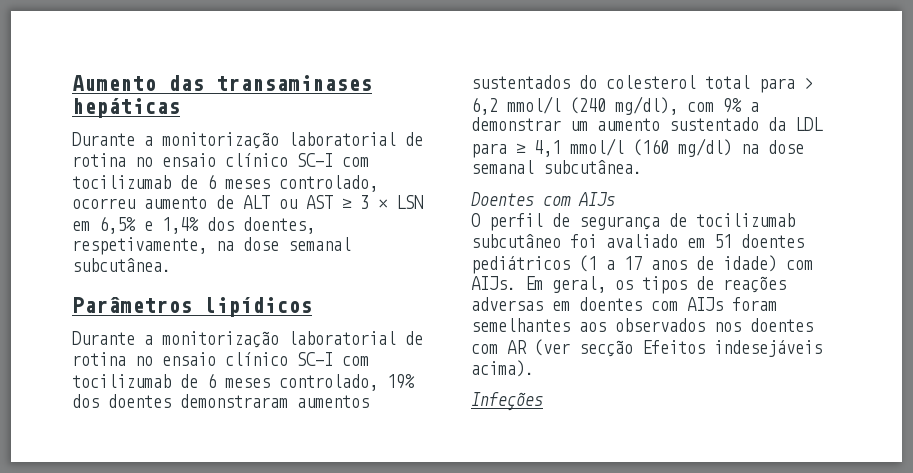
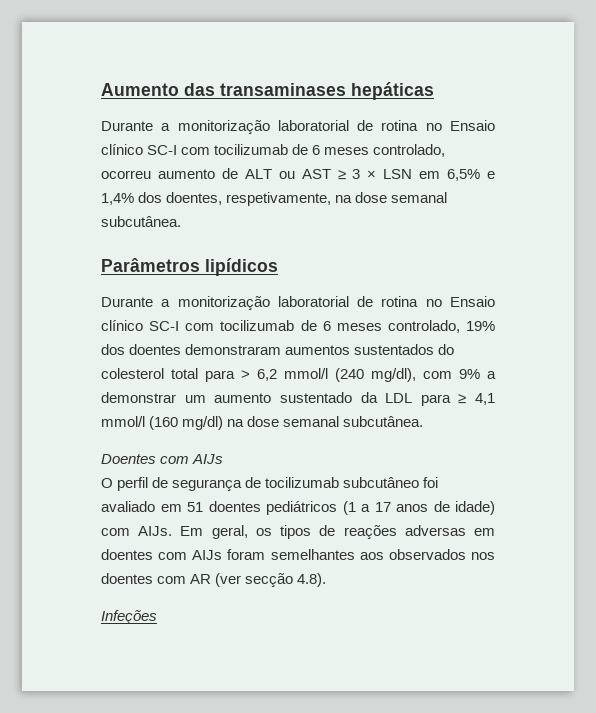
- Durante a monitorização laboratorial de rotina no ensaio clínico SC-I com tocilizumab de 6 meses controlado, ocorreu aumento de ALT ou AST ≥ 3 × LSN em 6,5% e 1,4% dos doentes, respetivamente, na dose semanal subcutânea.
+ Durante a monitorização laboratorial de rotina no Ensaio clínico SC-I com tocilizumab de 6 meses controlado, ocorreu aumento de ALT ou AST ≥ 3 × LSN em 6,5% e 1,4% dos doentes, respetivamente, na dose semanal subcutânea.
- Durante a monitorização laboratorial de rotina no ensaio clínico SC-I com tocilizumab de 6 meses controlado, 19% dos doentes demonstraram aumentos sustentados do colesterol total para > 6,2 mmol/l (240 mg/dl), com 9% a demonstrar um aumento sustentado da LDL para ≥ 4,1 mmol/l (160 mg/dl) na dose semanal subcutânea.
+ Durante a monitorização laboratorial de rotina no Ensaio clínico SC-I com tocilizumab de 6 meses controlado, 19% dos doentes demonstraram aumentos sustentados do colesterol total para > 6,2 mmol/l (240 mg/dl), com 9% a demonstrar um aumento sustentado da LDL para ≥ 4,1 mmol/l (160 mg/dl) na dose semanal subcutânea.
- Em geral, os tipos de reações adversas em doentes com AIJs foram semelhantes aos observados nos doentes com AR (ver secção Efeitos indesejáveis acima).
+ Em geral, os tipos de reações adversas em doentes com AIJs foram semelhantes aos observados nos doentes com AR (ver secção 4.8).

